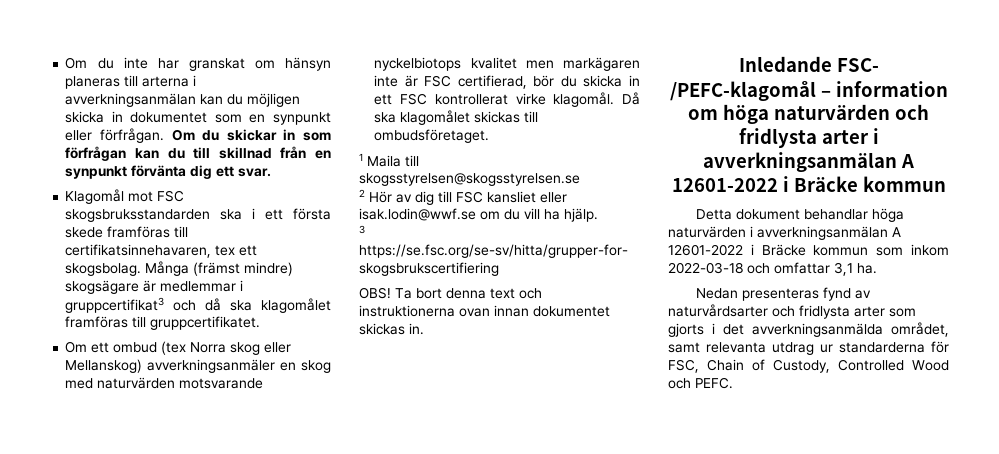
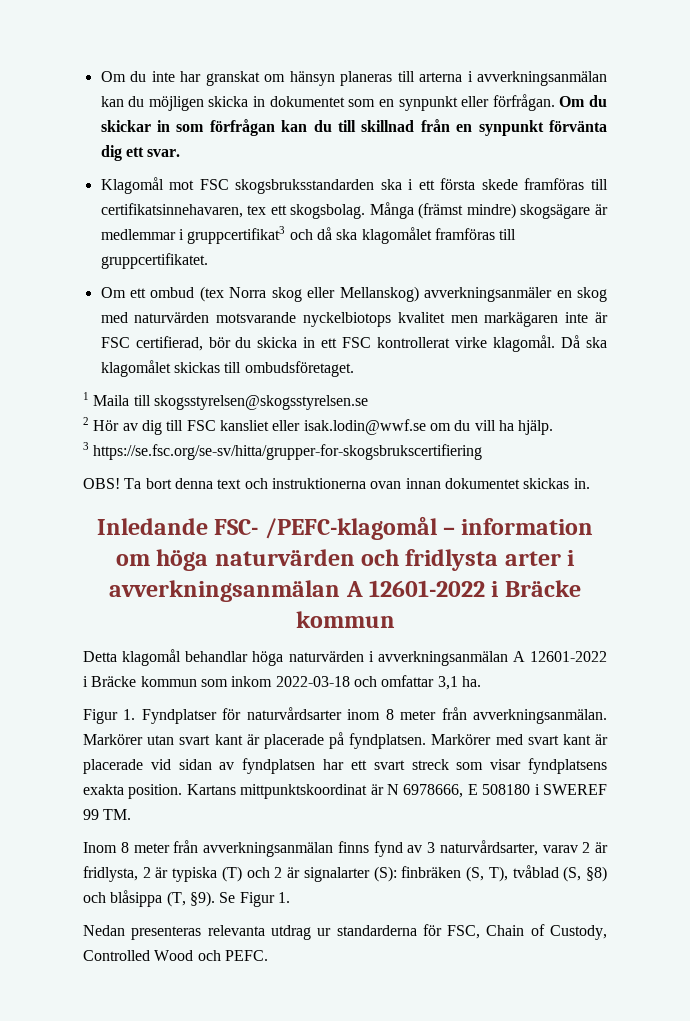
- Detta dokument behandlar höga naturvärden i avverkningsanmälan A 12601-2022 i Bräcke kommun som inkom 2022-03-18 och omfattar 3,1 ha.
+ Detta klagomål behandlar höga naturvärden i avverkningsanmälan A 12601-2022 i Bräcke kommun som inkom 2022-03-18 och omfattar 3,1 ha.
- Nedan presenteras fynd av naturvårdsarter och fridlysta arter som gjorts i det avverkningsanmälda området, samt relevanta utdrag ur standarderna för FSC, Chain of Custody, Controlled Wood och PEFC.
+ Figur 1. Fyndplatser för naturvårdsarter inom 8 meter från avverkningsanmälan. Markörer utan svart kant är placerade på fyndplatsen. Markörer med svart kant är placerade vid sidan av fyndplatsen har ett svart streck som visar fyndplatsens exakta position. Kartans mittpunktskoordinat är N 6978666, E 508180 i SWEREF 99 TM.
+ Inom 8 meter från avverkningsanmälan finns fynd av 3 naturvårdsarter, varav 2 är fridlysta, 2 är typiska (T) och 2 är signalarter (S): finbräken (S, T), tvåblad (S, §8) och blåsippa (T, §9). Se Figur 1.
+ Nedan presenteras relevanta utdrag ur standarderna för FSC, Chain of Custody, Controlled Wood och PEFC.

